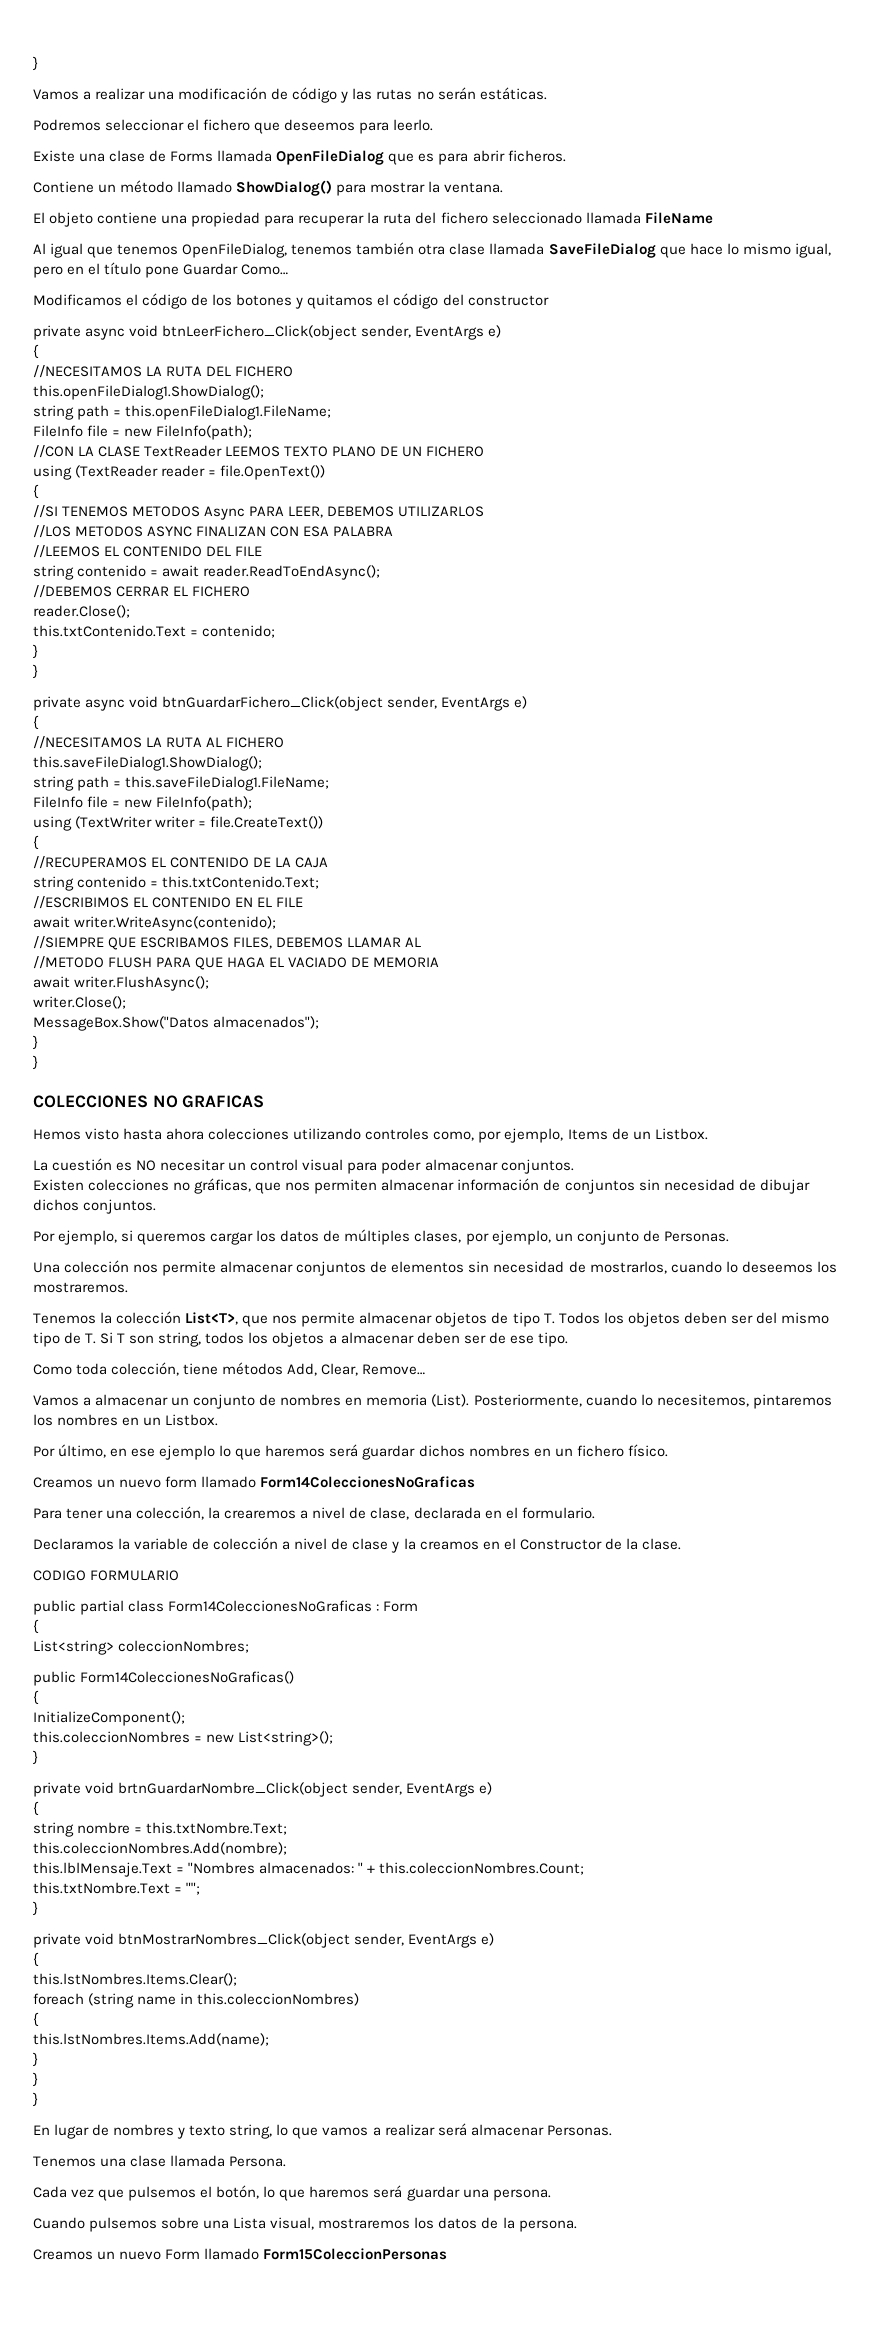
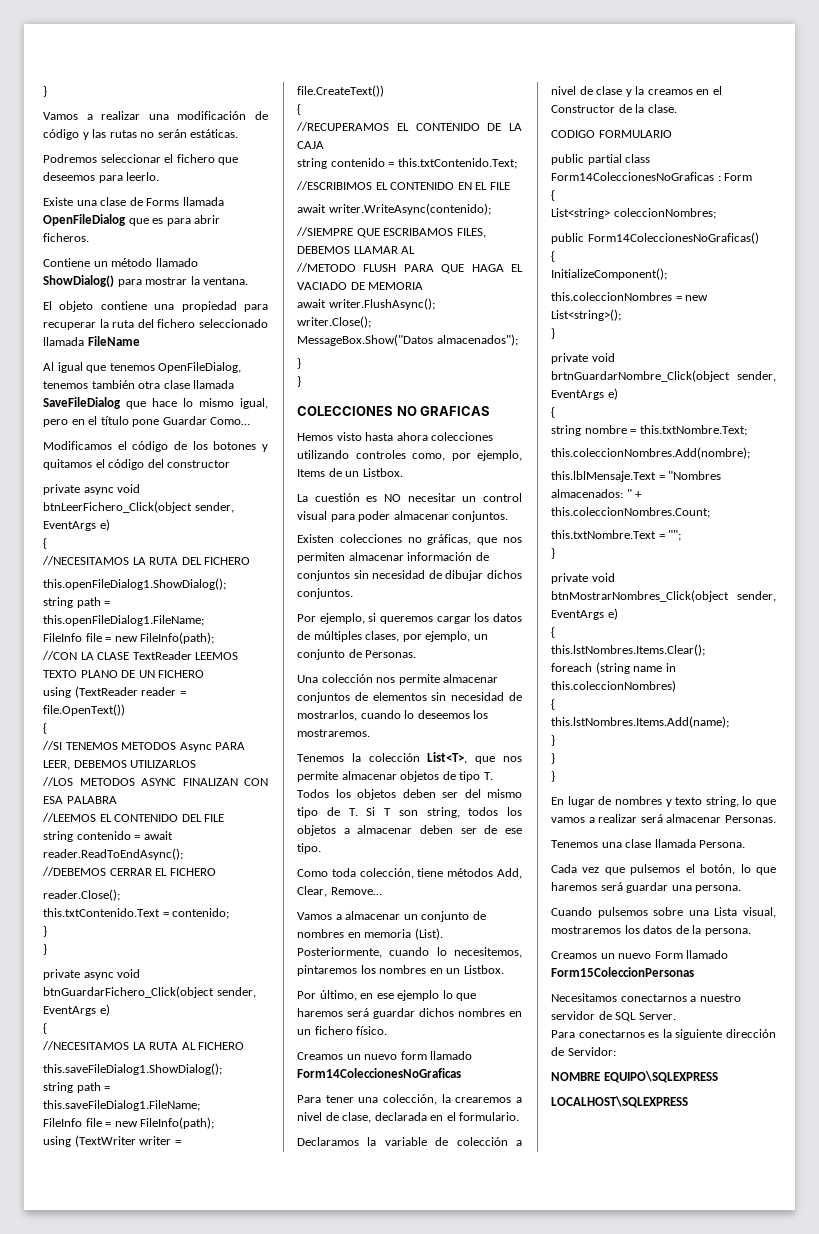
+ Necesitamos conectarnos a nuestro servidor de SQL Server.
+ Para conectarnos es la siguiente dirección de Servidor:
+ NOMBRE EQUIPO\SQLEXPRESS
+ LOCALHOST\SQLEXPRESS

